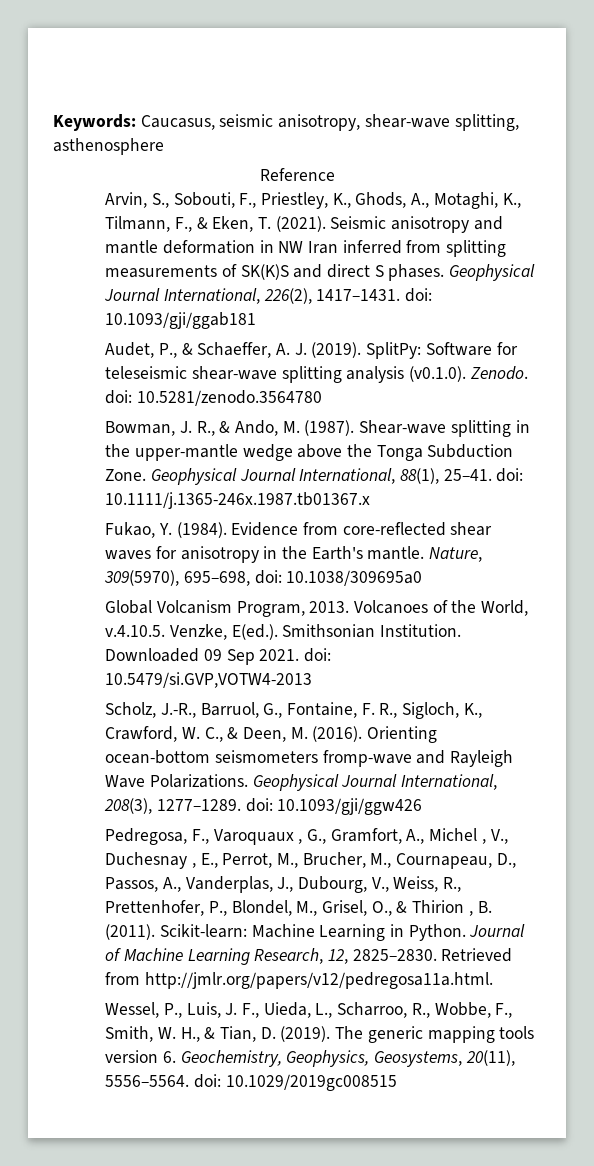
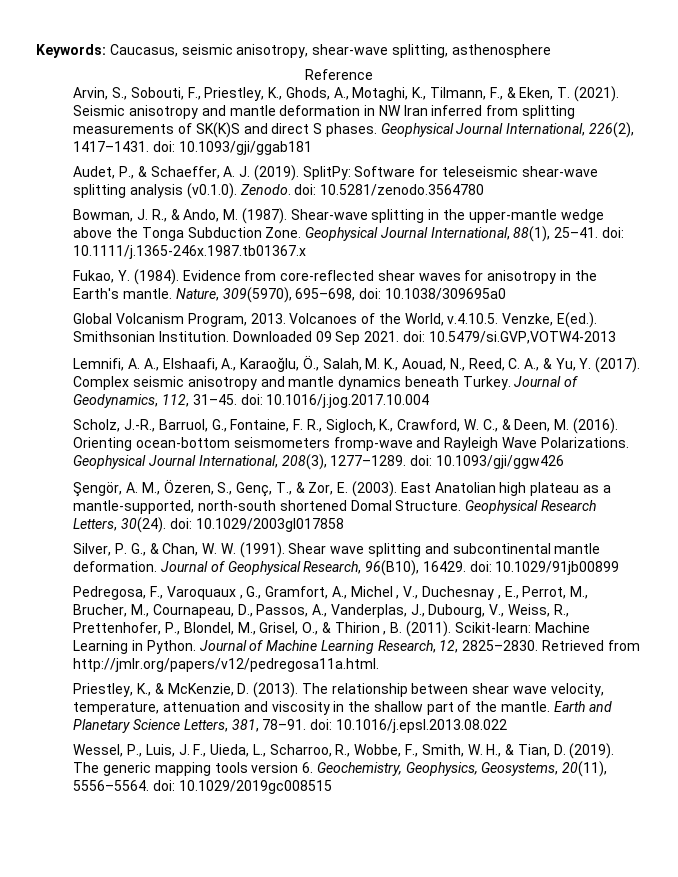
+ Lemnifi, A. A., Elshaafi, A., Karaoğlu, Ö., Salah, M. K., Aouad, N., Reed, C. A., & Yu, Y. (2017). Complex seismic anisotropy and mantle dynamics beneath Turkey. Journal of Geodynamics, 112, 31–45. doi: 10.1016/j.jog.2017.10.004
+ Şengör, A. M., Özeren, S., Genç, T., & Zor, E. (2003). East Anatolian high plateau as a mantle-supported, north-south shortened Domal Structure. Geophysical Research Letters, 30(24). doi: 10.1029/2003gl017858
+ Silver, P. G., & Chan, W. W. (1991). Shear wave splitting and subcontinental mantle deformation. Journal of Geophysical Research, 96(B10), 16429. doi: 10.1029/91jb00899
+ Priestley, K., & McKenzie, D. (2013). The relationship between shear wave velocity, temperature, attenuation and viscosity in the shallow part of the mantle. Earth and Planetary Science Letters, 381, 78–91. doi: 10.1016/j.epsl.2013.08.022

